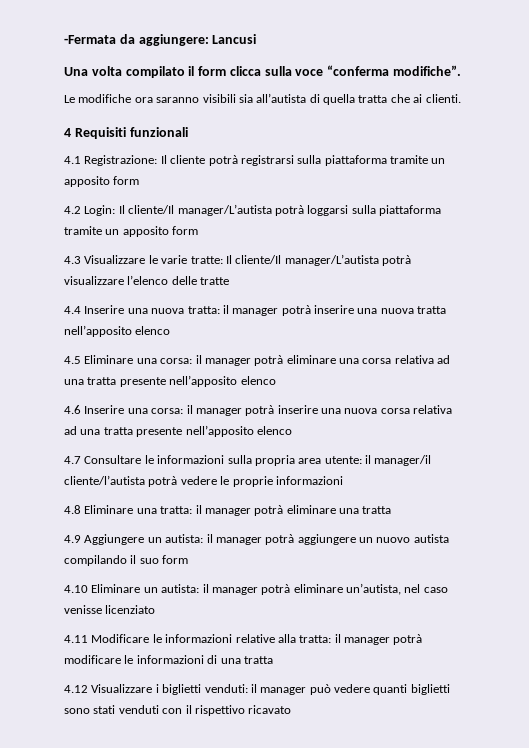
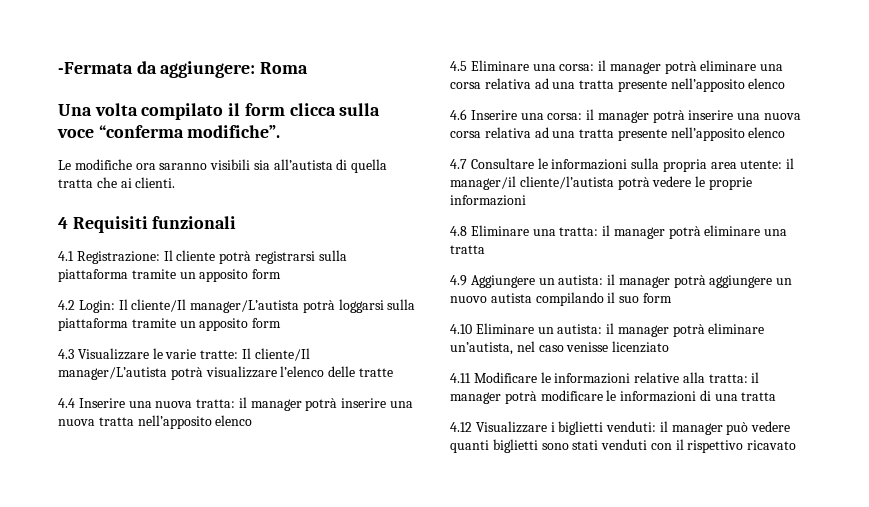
- -Fermata da aggiungere: Lancusi
+ -Fermata da aggiungere: Roma

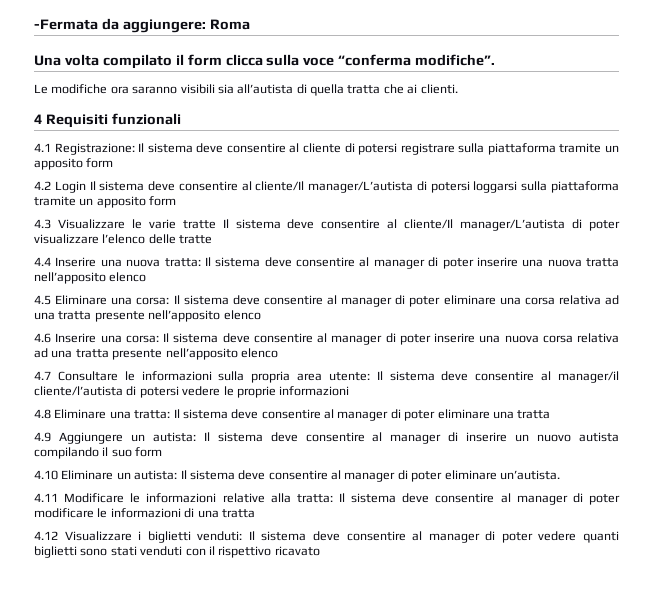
- 4.1 Registrazione: Il cliente potrà registrarsi sulla piattaforma tramite un apposito form
+ 4.1 Registrazione: Il sistema deve consentire al cliente di potersi registrare sulla piattaforma tramite un apposito form
- 4.2 Login: Il cliente/Il manager/L’autista potrà loggarsi sulla piattaforma tramite un apposito form
+ 4.2 Login Il sistema deve consentire al cliente/Il manager/L’autista di potersi loggarsi sulla piattaforma tramite un apposito form
- 4.3 Visualizzare le varie tratte: Il cliente/Il manager/L’autista potrà visualizzare l’elenco delle tratte
+ 4.3 Visualizzare le varie tratte Il sistema deve consentire al cliente/Il manager/L’autista di poter visualizzare l’elenco delle tratte
- 4.4 Inserire una nuova tratta: il manager potrà inserire una nuova tratta nell’apposito elenco
+ 4.4 Inserire una nuova tratta: Il sistema deve consentire al manager di poter inserire una nuova tratta nell’apposito elenco
- 4.5 Eliminare una corsa: il manager potrà eliminare una corsa relativa ad una tratta presente nell’apposito elenco
+ 4.5 Eliminare una corsa: Il sistema deve consentire al manager di poter eliminare una corsa relativa ad una tratta presente nell’apposito elenco
- 4.6 Inserire una corsa: il manager potrà inserire una nuova corsa relativa ad una tratta presente nell’apposito elenco
+ 4.6 Inserire una corsa: Il sistema deve consentire al manager di poter inserire una nuova corsa relativa ad una tratta presente nell’apposito elenco
- 4.7 Consultare le informazioni sulla propria area utente: il manager/il cliente/l’autista potrà vedere le proprie informazioni
+ 4.7 Consultare le informazioni sulla propria area utente: Il sistema deve consentire al manager/il cliente/l’autista di potersi vedere le proprie informazioni
- 4.8 Eliminare una tratta: il manager potrà eliminare una tratta
+ 4.8 Eliminare una tratta: Il sistema deve consentire al manager di poter eliminare una tratta
- 4.9 Aggiungere un autista: il manager potrà aggiungere un nuovo autista compilando il suo form
+ 4.9 Aggiungere un autista: Il sistema deve consentire al manager di inserire un nuovo autista compilando il suo form
- 4.10 Eliminare un autista: il manager potrà eliminare un’autista, nel caso venisse licenziato
+ 4.10 Eliminare un autista: Il sistema deve consentire al manager di poter eliminare un’autista.
- 4.11 Modificare le informazioni relative alla tratta: il manager potrà modificare le informazioni di una tratta
+ 4.11 Modificare le informazioni relative alla tratta: Il sistema deve consentire al manager di poter modificare le informazioni di una tratta
- 4.12 Visualizzare i biglietti venduti: il manager può vedere quanti biglietti sono stati venduti con il rispettivo ricavato
+ 4.12 Visualizzare i biglietti venduti: Il sistema deve consentire al manager di poter vedere quanti biglietti sono stati venduti con il rispettivo ricavato

